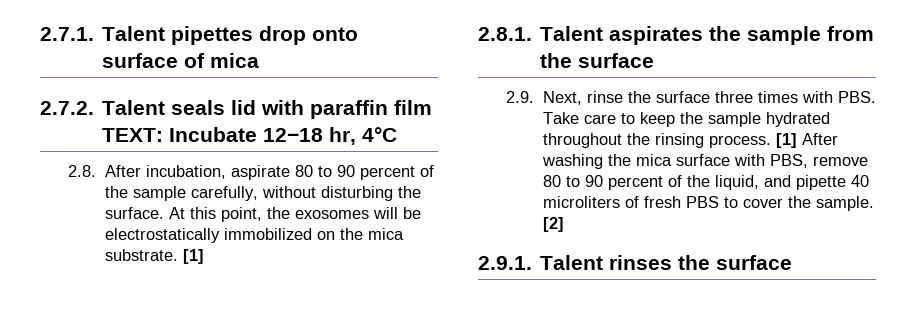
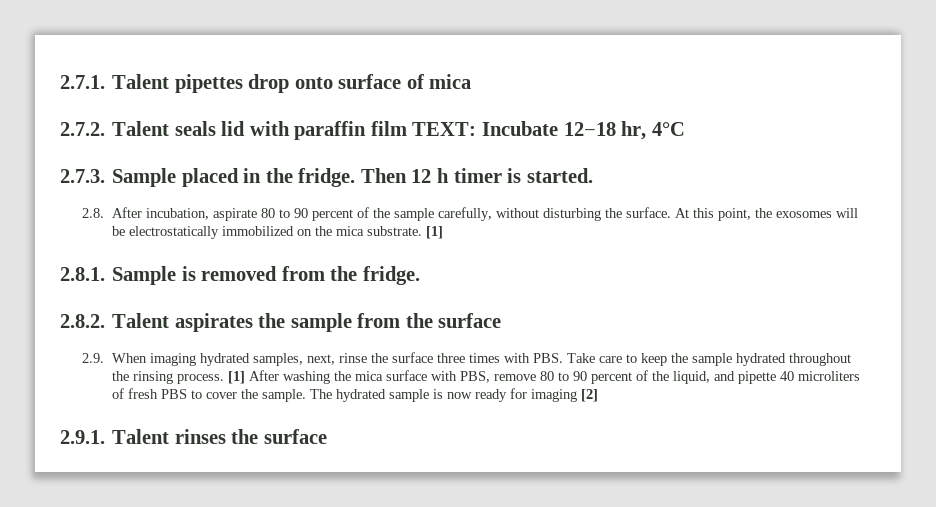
+ 2.7.3. Sample placed in the fridge. Then 12 h timer is started.
- 2.8.1. Talent aspirates the sample from the surface
+ 2.8.1. Sample is removed from the fridge.
+ 2.8.2. Talent aspirates the sample from the surface
- 2.9. Next, rinse the surface three times with PBS. Take care to keep the sample hydrated throughout the rinsing process.
+ 2.9. When imaging hydrated samples, next, rinse the surface three times with PBS. Take care to keep the sample hydrated throughout the rinsing process.
- [2]
+ The hydrated sample is now ready for imaging [2]

